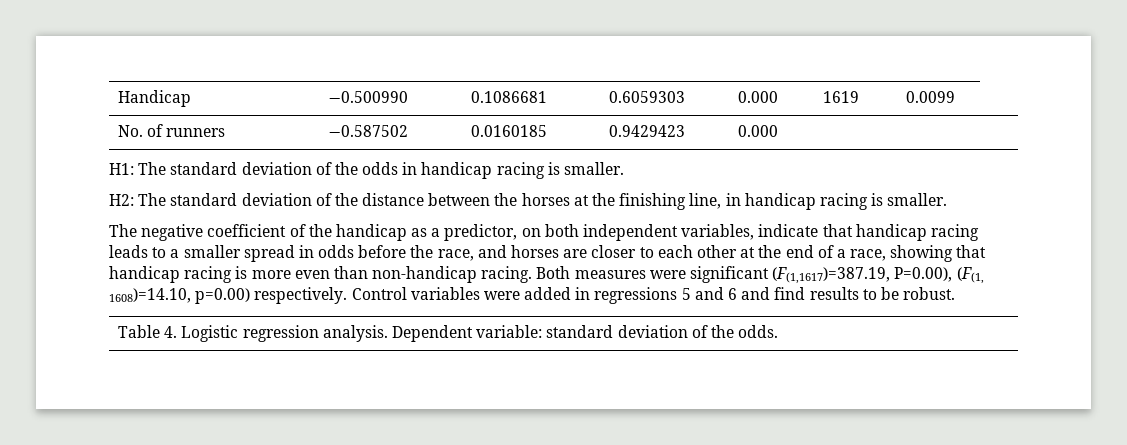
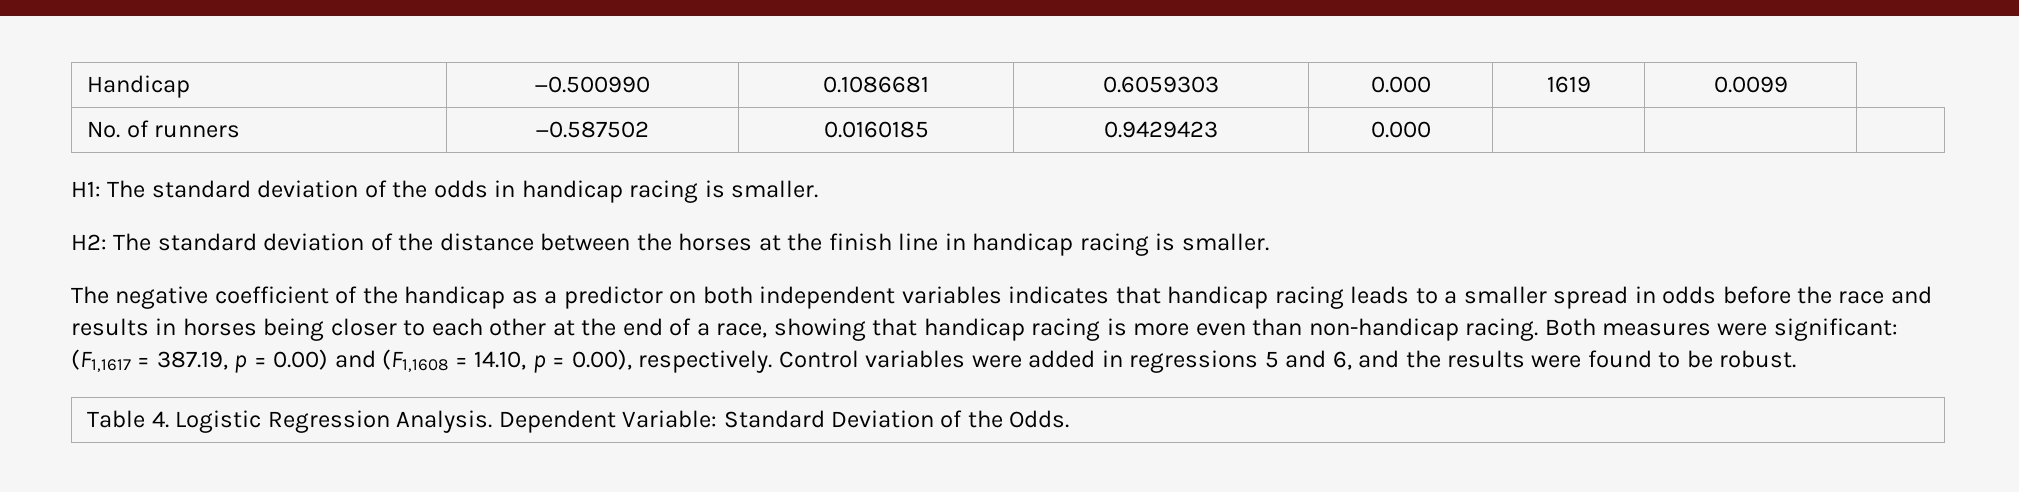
- H2: The standard deviation of the distance between the horses at the finishing line, in handicap racing is smaller.
+ H2: The standard deviation of the distance between the horses at the finish line in handicap racing is smaller.
- The negative coefficient of the handicap as a predictor, on both independent variables, indicate that handicap racing leads to a smaller spread in odds before the race, and horses are closer to each other at the end of a race, showing that handicap racing is more even than non-handicap racing.
+ The negative coefficient of the handicap as a predictor on both independent variables indicates that handicap racing leads to a smaller spread in odds before the race and results in horses being closer to each other at the end of a race, showing that handicap racing is more even than non-handicap racing.
- Both measures were significant (F(1,1617)=387.19, P=0.00), (F(1, 1608)=14.10, p=0.00) respectively.
+ Both measures were significant: (F1,1617 = 387.19, p = 0.00) and (F1,1608 = 14.10, p = 0.00), respectively.
- Control variables were added in regressions 5 and 6 and find results to be robust.
+ Control variables were added in regressions 5 and 6, and the results were found to be robust.
- Table 4. Logistic regression analysis. Dependent variable: standard deviation of the odds.
+ Table 4. Logistic Regression Analysis. Dependent Variable: Standard Deviation of the Odds.

